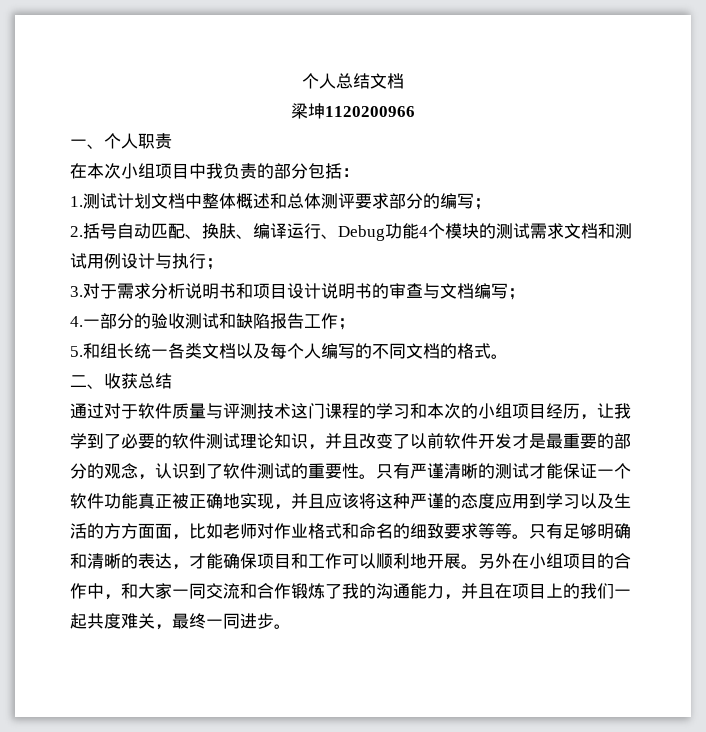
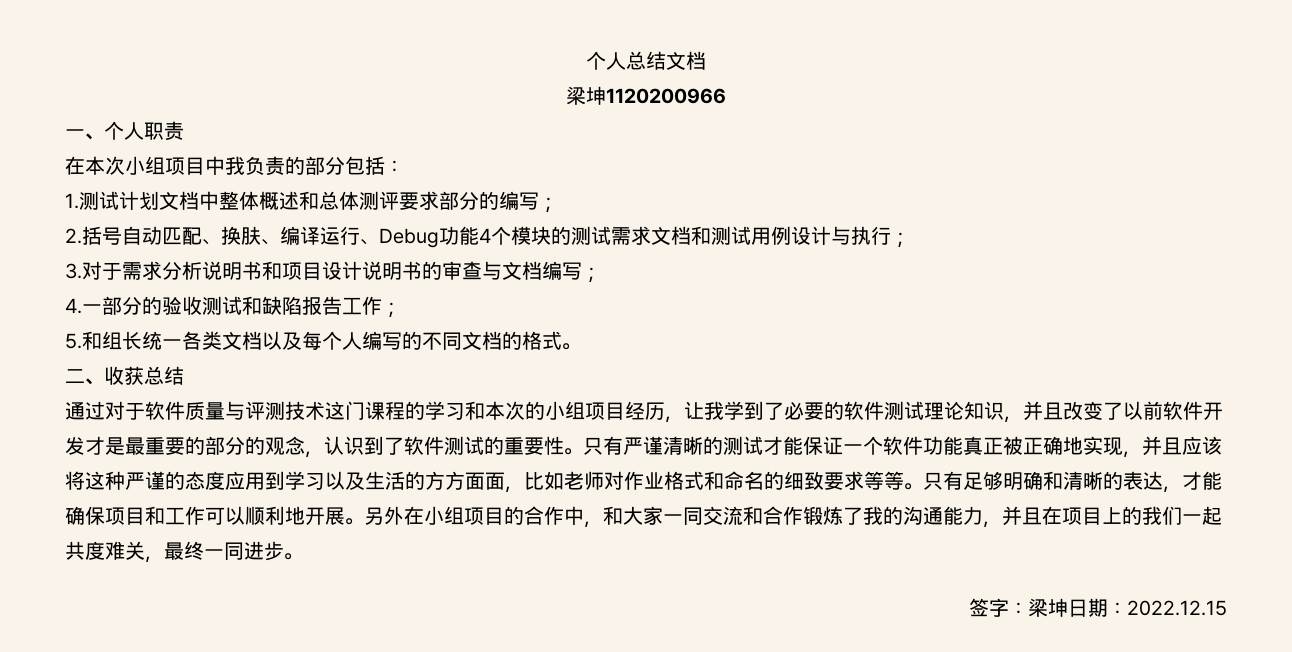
+ 签字：梁坤日期：2022.12.15

